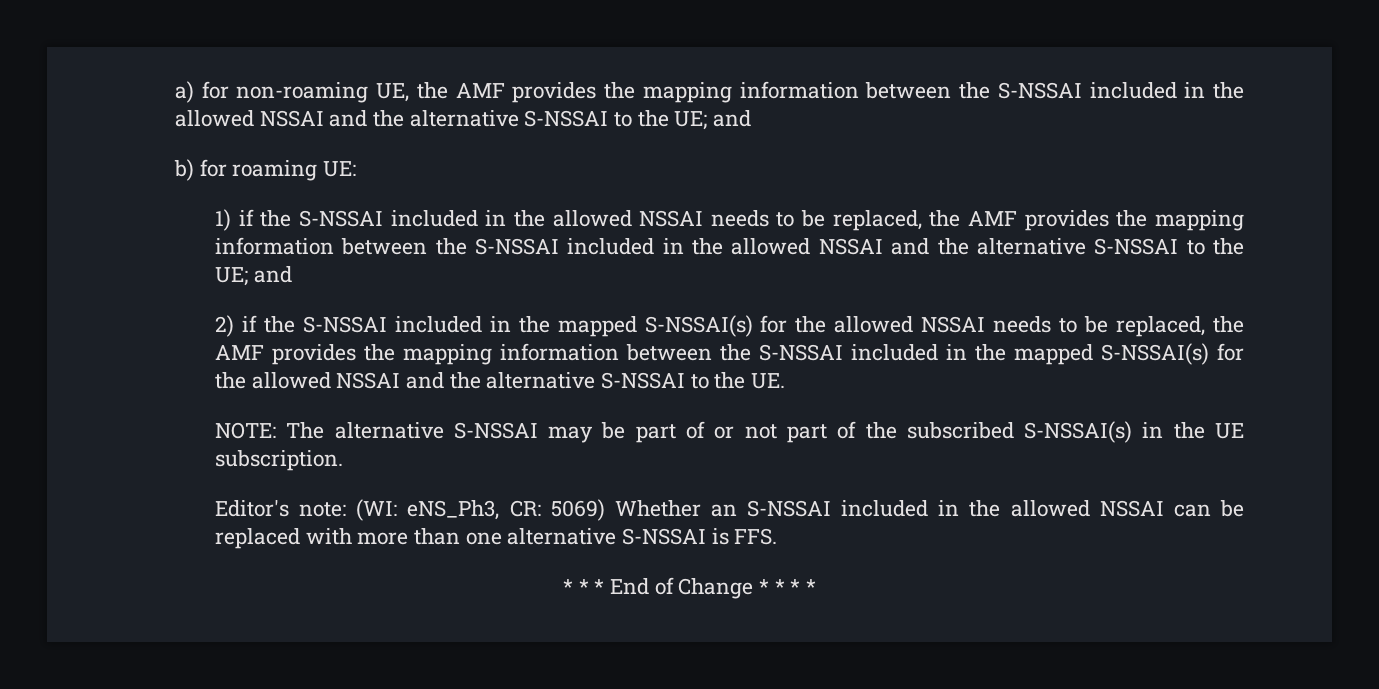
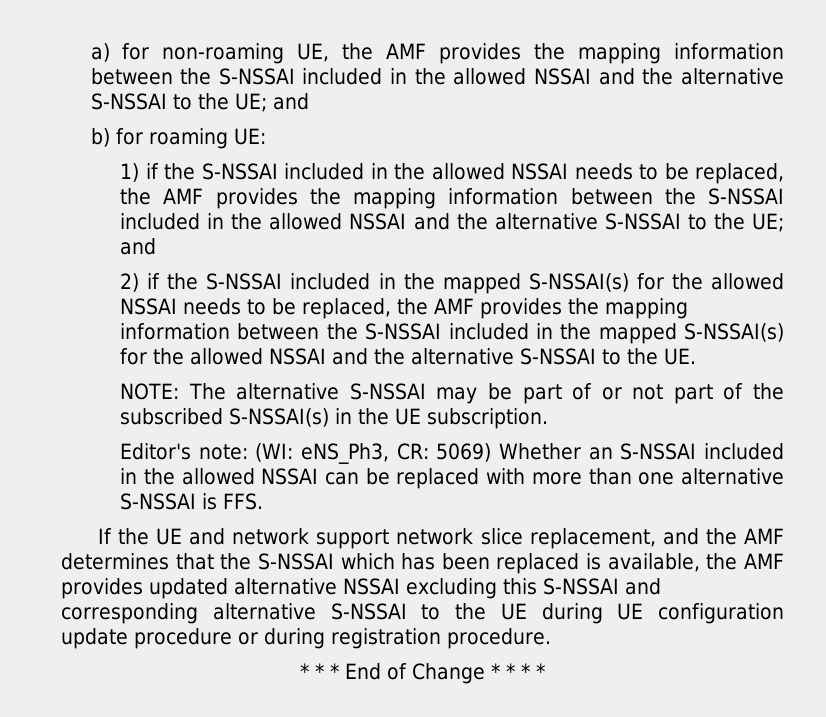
+ If the UE and network support network slice replacement, and the AMF determines that the S-NSSAI which has been replaced is available, the AMF provides updated alternative NSSAI excluding this S-NSSAI and corresponding alternative S-NSSAI to the UE during UE configuration update procedure or during registration procedure.

